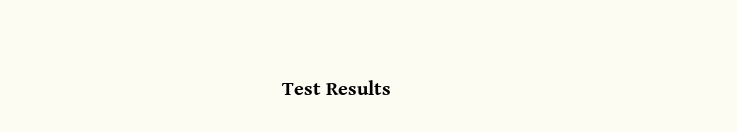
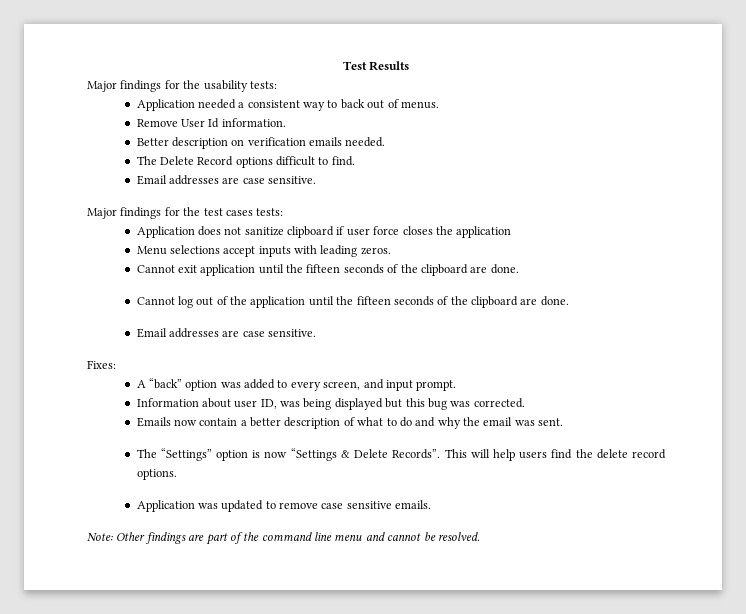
+ Major findings for the usability tests:
+ Application needed a consistent way to back out of menus.
+ Remove User Id information.
+ Better description on verification emails needed.
+ The Delete Record options difficult to find.
+ Email addresses are case sensitive.
+ Major findings for the test cases tests:
+ Application does not sanitize clipboard if user force closes the application
+ Menu selections accept inputs with leading zeros.
+ Cannot exit application until the fifteen seconds of the clipboard are done.
+ Cannot log out of the application until the fifteen seconds of the clipboard are done.
+ Email addresses are case sensitive.
+ Fixes:
+ A “back” option was added to every screen, and input prompt.
+ Information about user ID, was being displayed but this bug was corrected.
+ Emails now contain a better description of what to do and why the email was sent.
+ The “Settings” option is now “Settings & Delete Records”. This will help users find the delete record options.
+ Application was updated to remove case sensitive emails.
+ Note: Other findings are part of the command line menu and cannot be resolved.

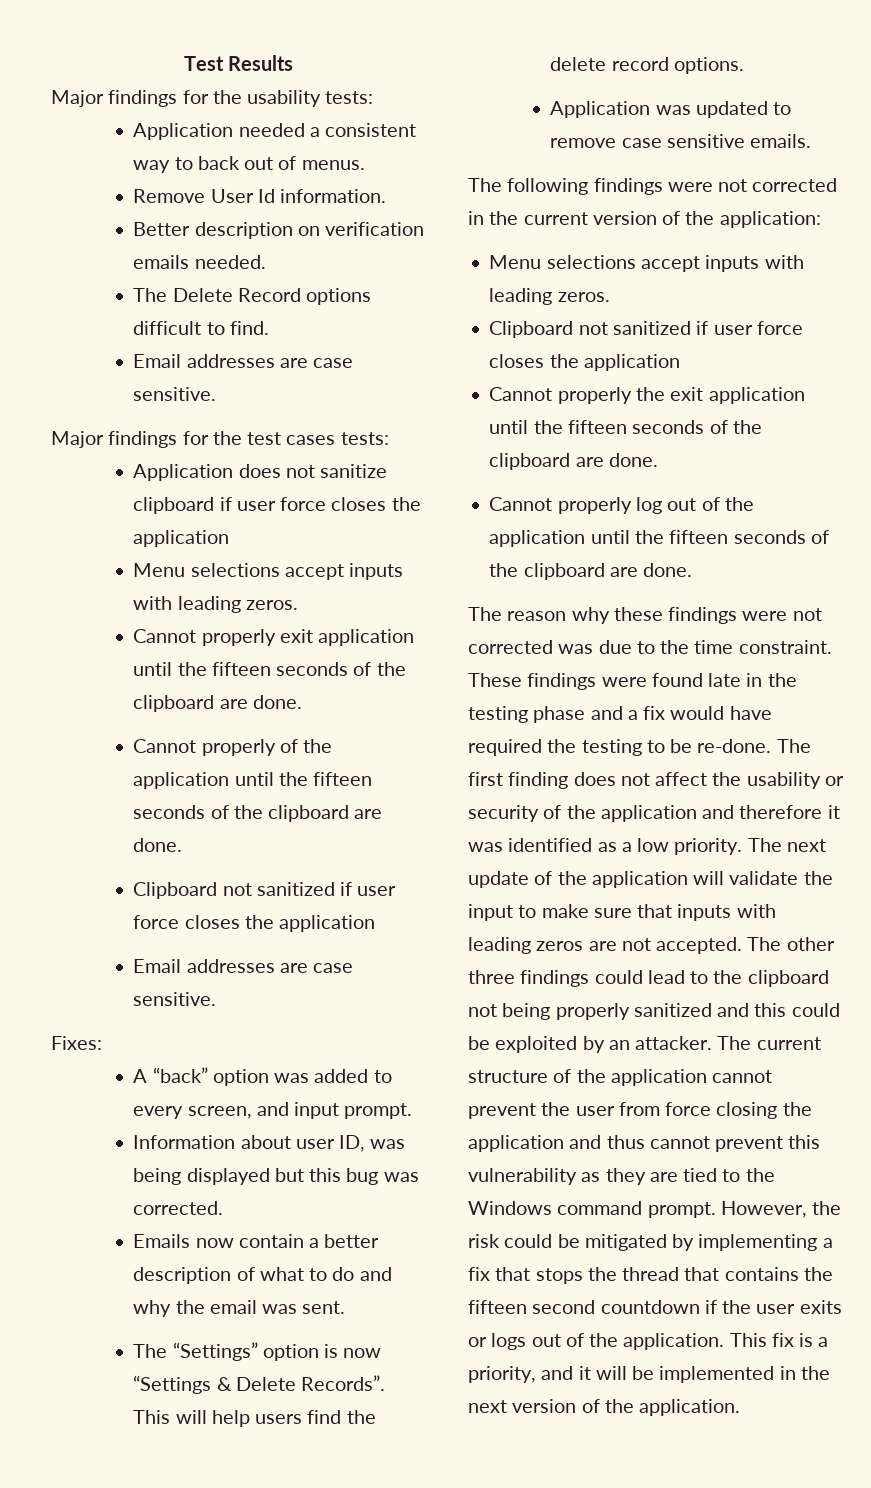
- Cannot exit application until the fifteen seconds of the clipboard are done.
+ Cannot properly exit application until the fifteen seconds of the clipboard are done.
- Cannot log out of the application until the fifteen seconds of the clipboard are done.
+ Cannot properly of the application until the fifteen seconds of the clipboard are done.
+ Clipboard not sanitized if user force closes the application
- Note: Other findings are part of the command line menu and cannot be resolved.
+ The following findings were not corrected in the current version of the application:
+ Menu selections accept inputs with leading zeros.
+ Clipboard not sanitized if user force closes the application
+ Cannot properly the exit application until the fifteen seconds of the clipboard are done.
+ Cannot properly log out of the application until the fifteen seconds of the clipboard are done.
+ The reason why these findings were not corrected was due to the time constraint. These findings were found late in the testing phase and a fix would have required the testing to be re-done. The first finding does not affect the usability or security of the application and therefore it was identified as a low priority. The next update of the application will validate the input to make sure that inputs with leading zeros are not accepted. The other three findings could lead to the clipboard not being properly sanitized and this could be exploited by an attacker. The current structure of the application cannot prevent the user from force closing the application and thus cannot prevent this vulnerability as they are tied to the Windows command prompt. However, the risk could be mitigated by implementing a fix that stops the thread that contains the fifteen second countdown if the user exits or logs out of the application. This fix is a priority, and it will be implemented in the next version of the application.

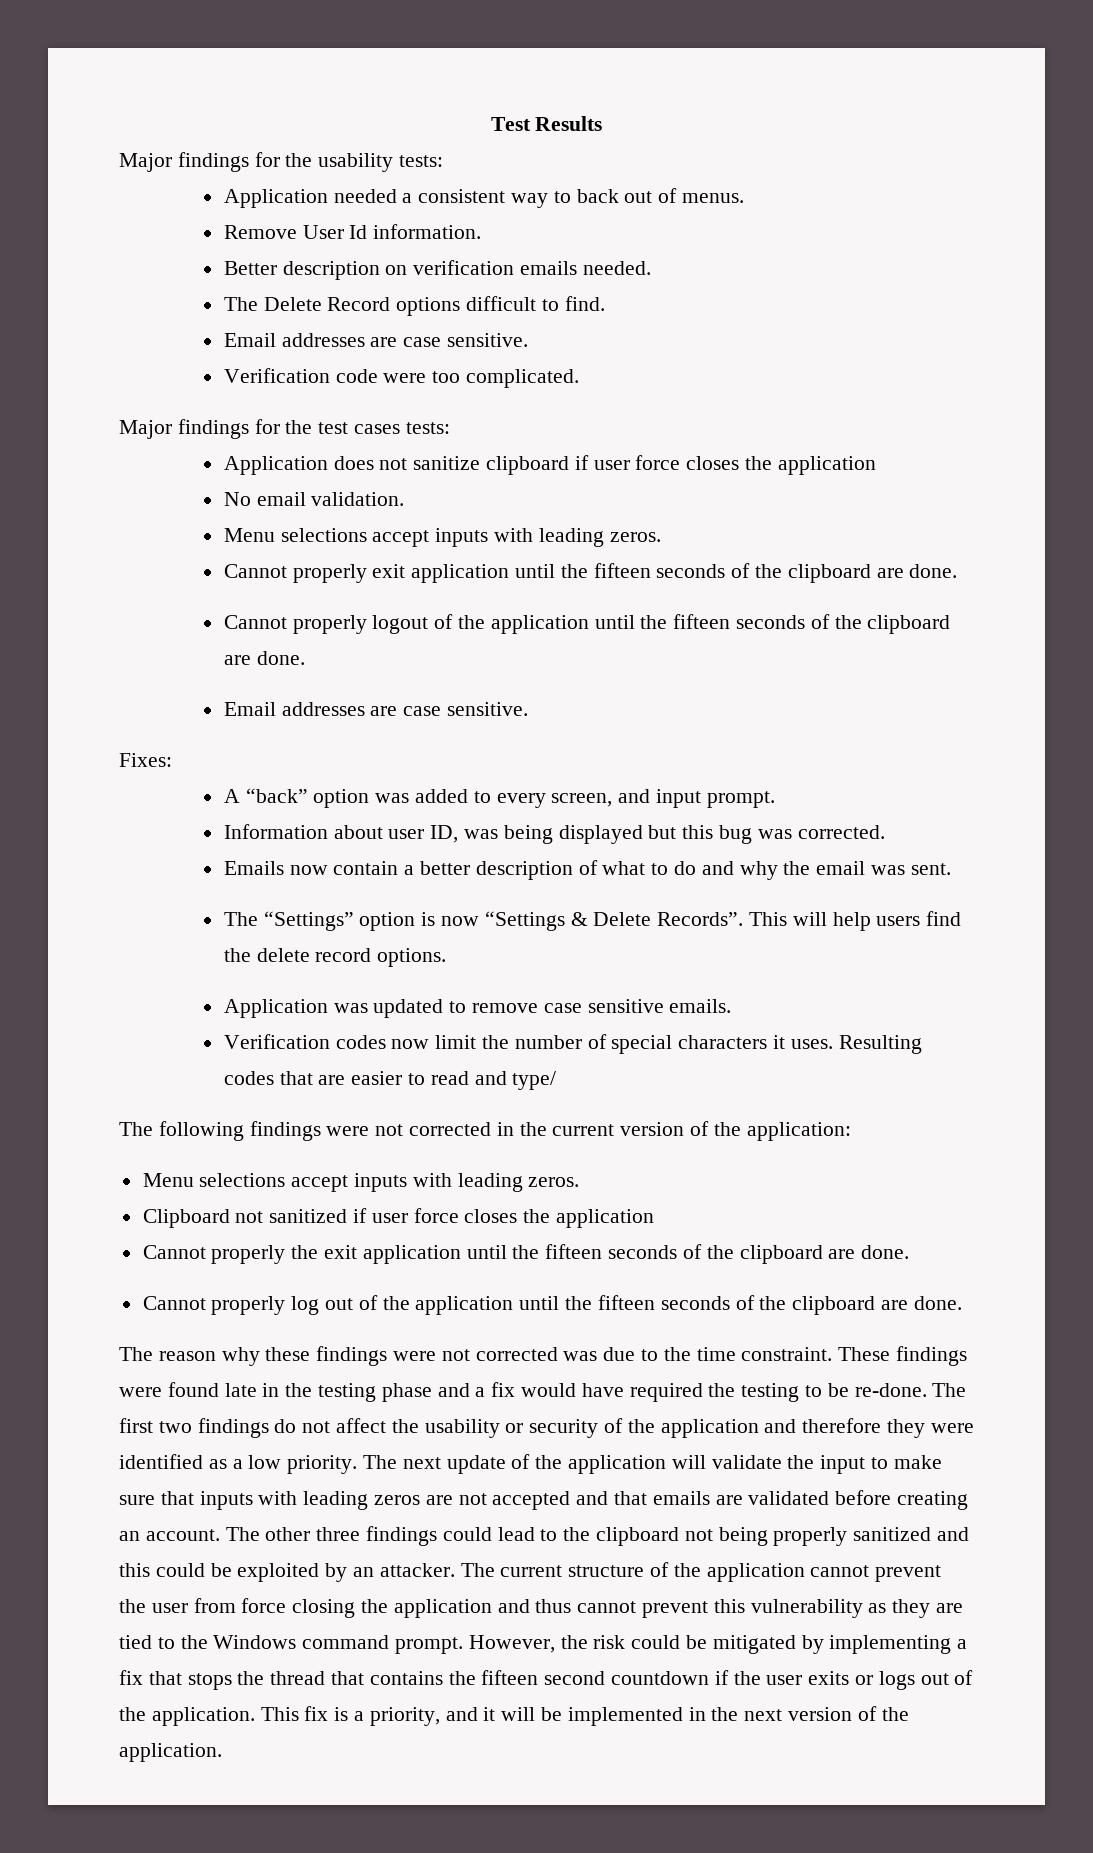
+ Verification code were too complicated.
+ No email validation.
- Cannot properly of the application until the fifteen seconds of the clipboard are done.
- Clipboard not sanitized if user force closes the application
+ Cannot properly logout of the application until the fifteen seconds of the clipboard are done.
+ Verification codes now limit the number of special characters it uses. Resulting codes that are easier to read and type/
- The first finding does not affect the usability or security of the application and therefore it was identified as a low priority.
+ The first two findings do not affect the usability or security of the application and therefore they were identified as a low priority.
- The next update of the application will validate the input to make sure that inputs with leading zeros are not accepted.
+ The next update of the application will validate the input to make sure that inputs with leading zeros are not accepted and that emails are validated before creating an account.

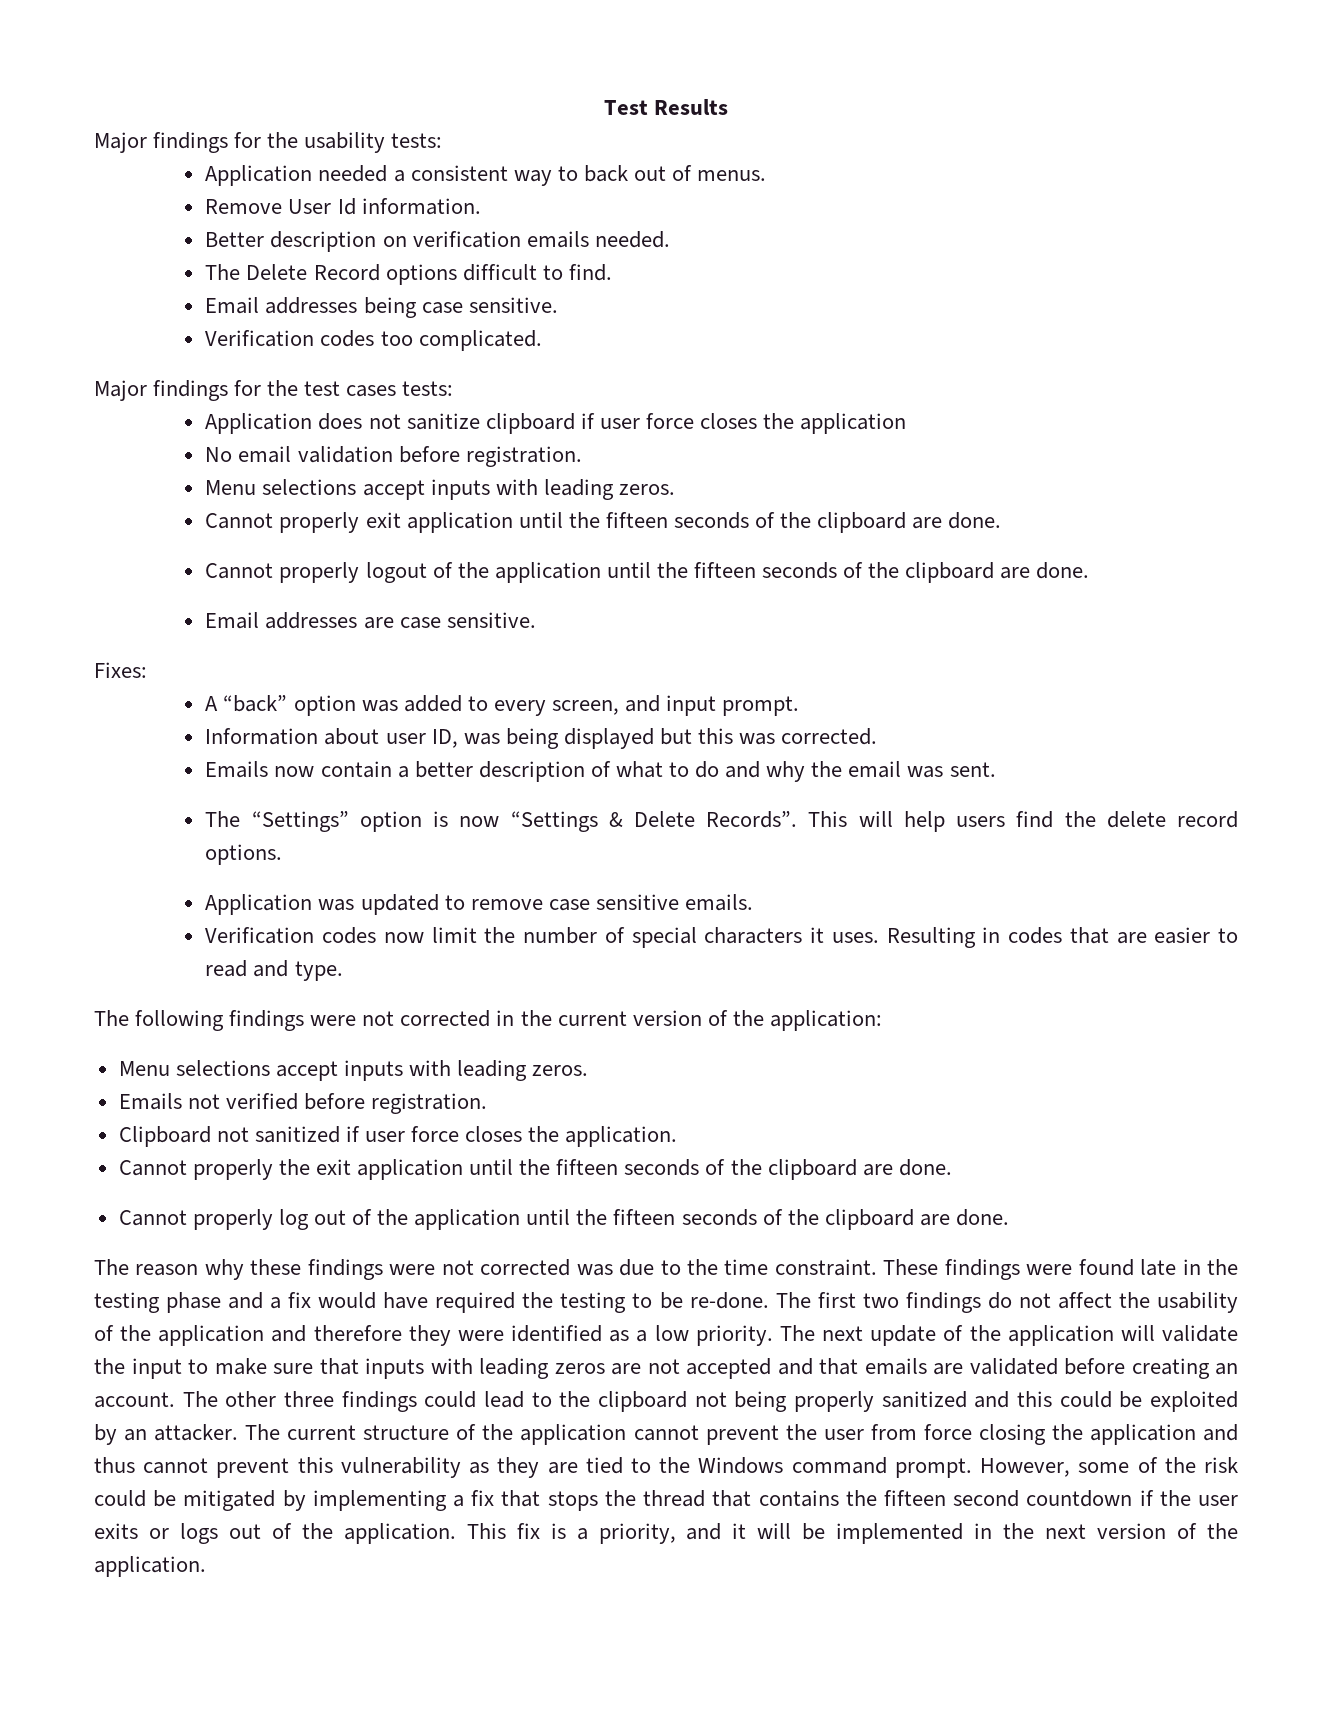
  The Delete Record options difficult to find.
- Email addresses are case sensitive.
+ Email addresses being case sensitive.
- Verification code were too complicated.
+ Verification codes too complicated.
- No email validation.
+ No email validation before registration.
- Information about user ID, was being displayed but this bug was corrected.
+ Information about user ID, was being displayed but this was corrected.
- Resulting codes that are easier to read and type/
+ Resulting in codes that are easier to read and type.
+ Emails not verified before registration.
- Clipboard not sanitized if user force closes the application
+ Clipboard not sanitized if user force closes the application.
- The first two findings do not affect the usability or security of the application and therefore they were identified as a low priority.
+ The first two findings do not affect the usability of the application and therefore they were identified as a low priority.
- However, the risk could be mitigated by implementing a fix that stops the thread that contains the fifteen second countdown if the user exits or logs out of the application.
+ However, some of the risk could be mitigated by implementing a fix that stops the thread that contains the fifteen second countdown if the user exits or logs out of the application.

